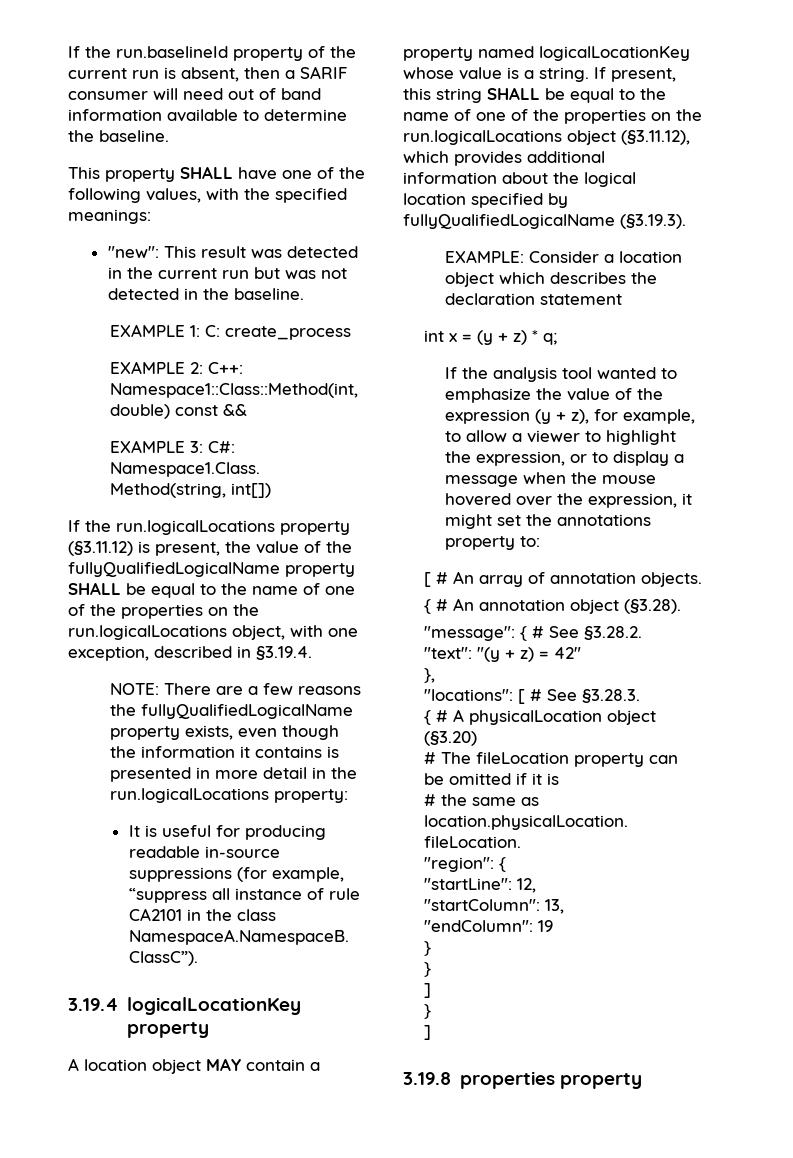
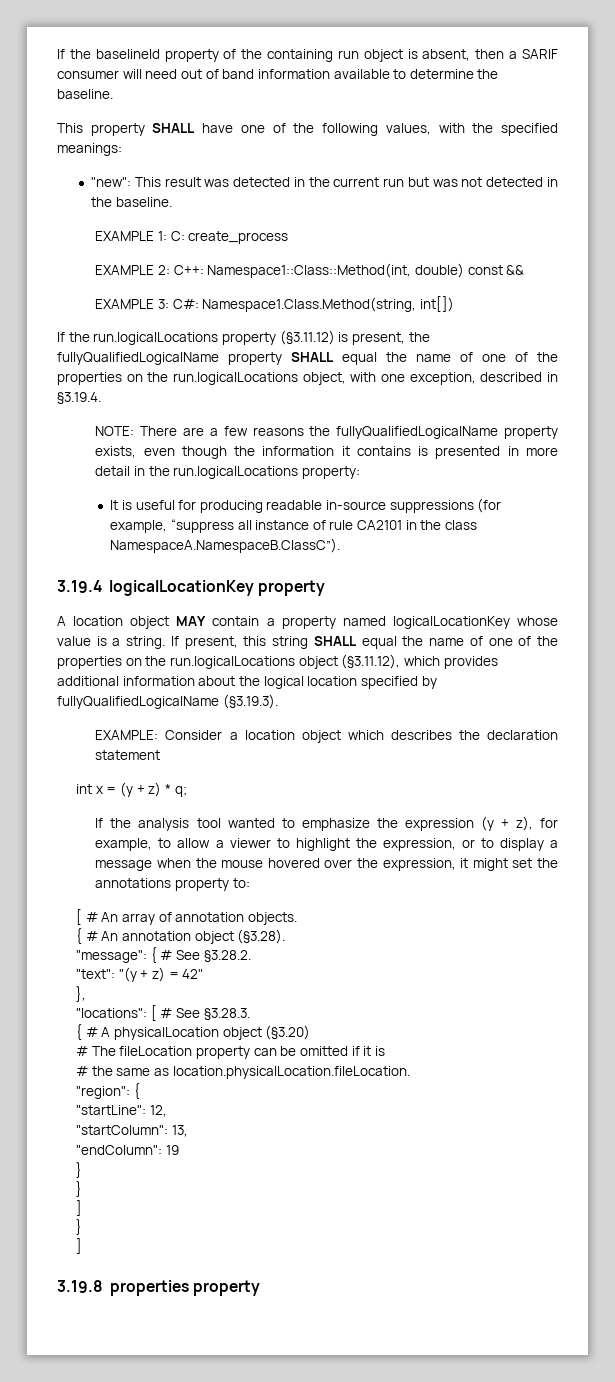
- If the run.baselineId property of the current run is absent, then a SARIF consumer will need out of band information available to determine the baseline.
+ If the baselineId property of the containing run object is absent, then a SARIF consumer will need out of band information available to determine the baseline.
- If the run.logicalLocations property (§3.11.12) is present, the value of the fullyQualifiedLogicalName property SHALL be equal to the name of one of the properties on the run.logicalLocations object, with one exception, described in §3.19.4.
+ If the run.logicalLocations property (§3.11.12) is present, the fullyQualifiedLogicalName property SHALL equal the name of one of the properties on the run.logicalLocations object, with one exception, described in §3.19.4.
- If present, this string SHALL be equal to the name of one of the properties on the run.logicalLocations object (§3.11.12), which provides additional information about the logical location specified by fullyQualifiedLogicalName (§3.19.3).
+ If present, this string SHALL equal the name of one of the properties on the run.logicalLocations object (§3.11.12), which provides additional information about the logical location specified by fullyQualifiedLogicalName (§3.19.3).
- If the analysis tool wanted to emphasize the value of the expression (y + z), for example, to allow a viewer to highlight the expression, or to display a message when the mouse hovered over the expression, it might set the annotations property to:
+ If the analysis tool wanted to emphasize the expression (y + z), for example, to allow a viewer to highlight the expression, or to display a message when the mouse hovered over the expression, it might set the annotations property to:

